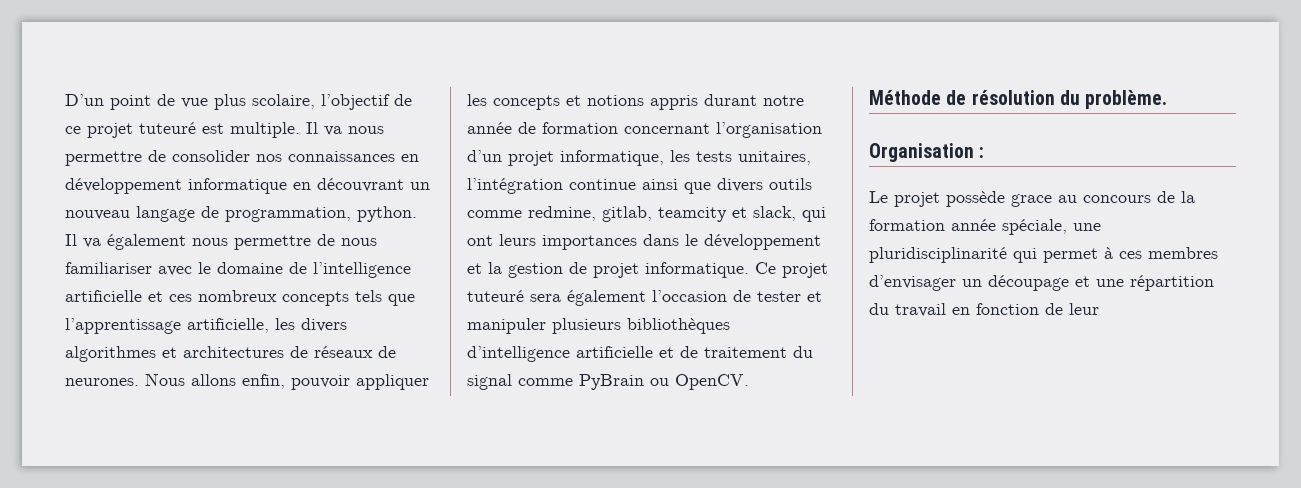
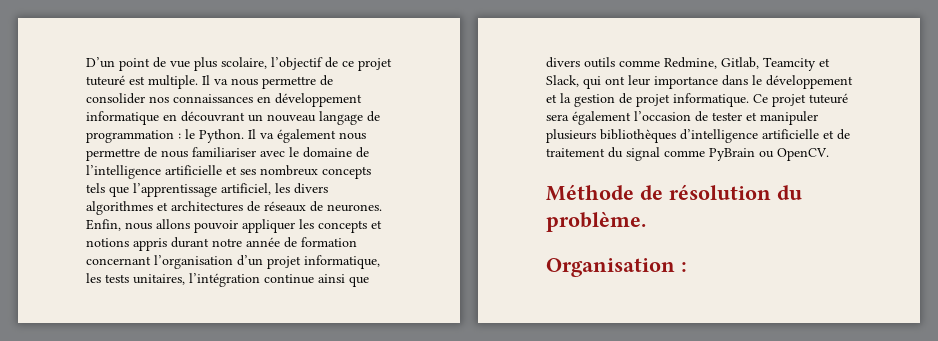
- Il va nous permettre de consolider nos connaissances en développement informatique en découvrant un nouveau langage de programmation, python.
+ Il va nous permettre de consolider nos connaissances en développement informatique en découvrant un nouveau langage de programmation : le Python.
- Il va également nous permettre de nous familiariser avec le domaine de l’intelligence artificielle et ces nombreux concepts tels que l’apprentissage artificielle, les divers algorithmes et architectures de réseaux de neurones.
+ Il va également nous permettre de nous familiariser avec le domaine de l’intelligence artificielle et ses nombreux concepts tels que l’apprentissage artificiel, les divers algorithmes et architectures de réseaux de neurones.
- Nous allons enfin, pouvoir appliquer les concepts et notions appris durant notre année de formation concernant l’organisation d’un projet informatique, les tests unitaires, l’intégration continue ainsi que divers outils comme redmine, gitlab, teamcity et slack, qui ont leurs importances dans le développement et la gestion de projet informatique.
+ Enfin, nous allons pouvoir appliquer les concepts et notions appris durant notre année de formation concernant l’organisation d’un projet informatique, les tests unitaires, l’intégration continue ainsi que divers outils comme Redmine, Gitlab, Teamcity et Slack, qui ont leur importance dans le développement et la gestion de projet informatique.
- Le projet possède grace au concours de la formation année spéciale, une pluridisciplinarité qui permet à ces membres d’envisager un découpage et une répartition du travail en fonction de leur

